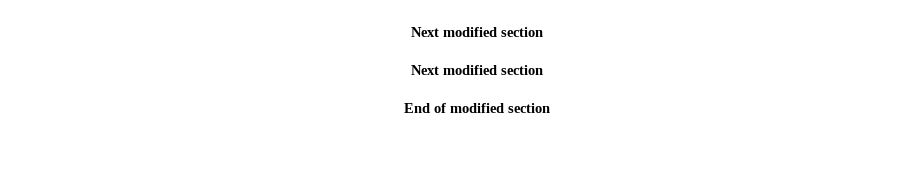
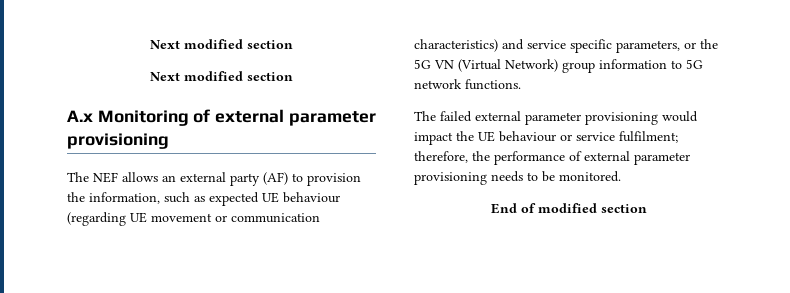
+ A.x Monitoring of external parameter provisioning
+ The NEF allows an external party (AF) to provision the information, such as expected UE behaviour (regarding UE movement or communication characteristics) and service specific parameters, or the 5G VN (Virtual Network) group information to 5G network functions.
+ The failed external parameter provisioning would impact the UE behaviour or service fulfilment; therefore, the performance of external parameter provisioning needs to be monitored.

